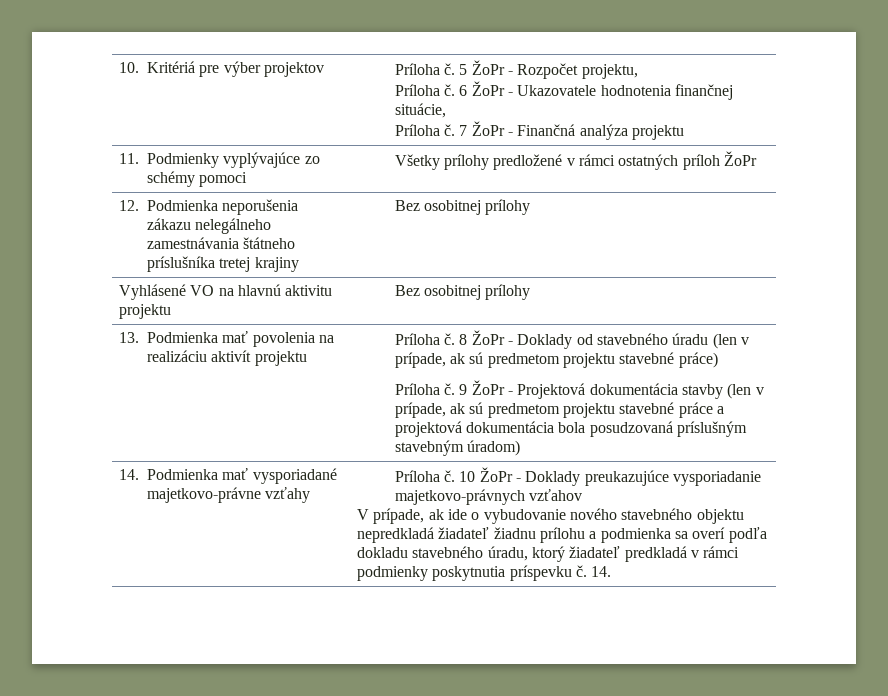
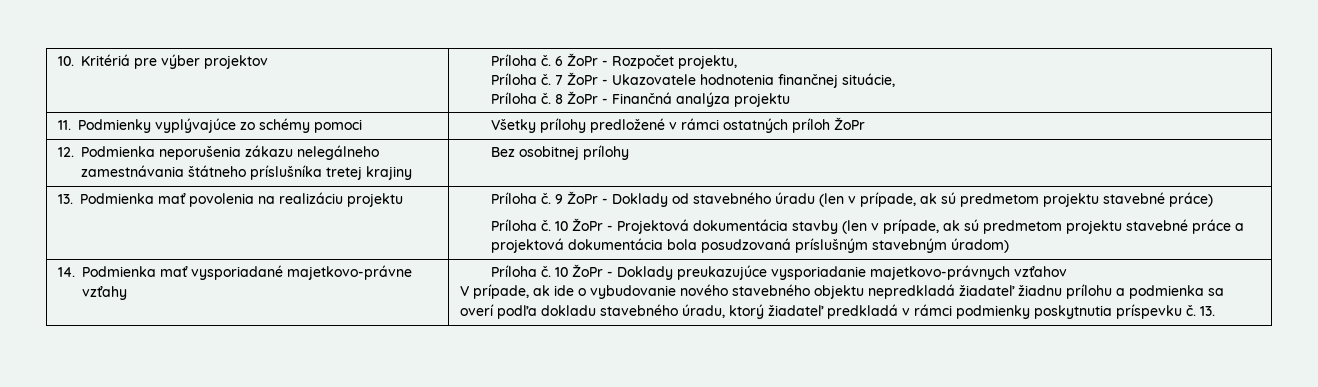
- 10. Kritériá pre výber projektov | Príloha č. 5 ŽoPr - Rozpočet projektu,
- Príloha č. 6 ŽoPr - Ukazovatele hodnotenia finančnej situácie,
- Príloha č. 7 ŽoPr - Finančná analýza projektu
+ 10. Kritériá pre výber projektov | Príloha č. 6 ŽoPr - Rozpočet projektu,
+ Príloha č. 7 ŽoPr - Ukazovatele hodnotenia finančnej situácie,
+ Príloha č. 8 ŽoPr - Finančná analýza projektu
- Vyhlásené VO na hlavnú aktivitu projektu | Bez osobitnej prílohy
- 13. Podmienka mať povolenia na realizáciu aktivít projektu
+ 13. Podmienka mať povolenia na realizáciu projektu
- 8 ŽoPr - Doklady od stavebného úradu (len v prípade, ak sú predmetom projektu stavebné práce)
+ 9 ŽoPr - Doklady od stavebného úradu (len v prípade, ak sú predmetom projektu stavebné práce)
- 9 ŽoPr - Projektová dokumentácia stavby (len v prípade, ak sú predmetom projektu stavebné práce a projektová dokumentácia bola posudzovaná príslušným stavebným úradom)
+ 10 ŽoPr - Projektová dokumentácia stavby (len v prípade, ak sú predmetom projektu stavebné práce a projektová dokumentácia bola posudzovaná príslušným stavebným úradom)
- V prípade, ak ide o vybudovanie nového stavebného objektu nepredkladá žiadateľ žiadnu prílohu a podmienka sa overí podľa dokladu stavebného úradu, ktorý žiadateľ predkladá v rámci podmienky poskytnutia príspevku č. 14.
+ V prípade, ak ide o vybudovanie nového stavebného objektu nepredkladá žiadateľ žiadnu prílohu a podmienka sa overí podľa dokladu stavebného úradu, ktorý žiadateľ predkladá v rámci podmienky poskytnutia príspevku č. 13.

